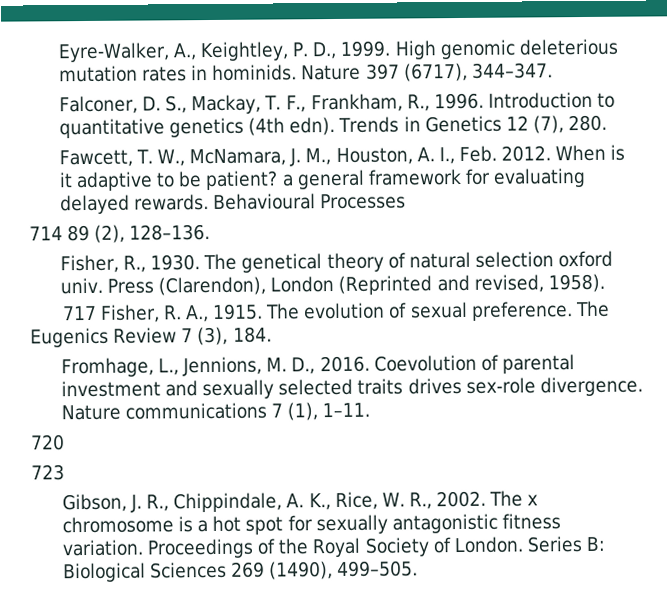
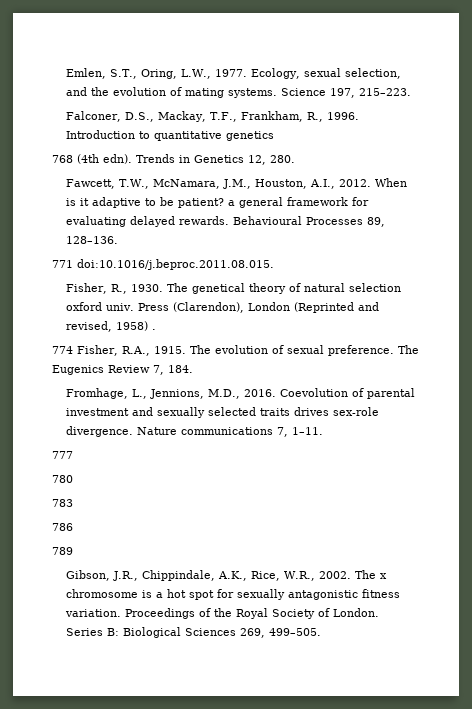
- Eyre-Walker, A., Keightley, P. D., 1999. High genomic deleterious mutation rates in hominids. Nature 397 (6717), 344–347.
- Falconer, D. S., Mackay, T. F., Frankham, R., 1996.
+ Emlen, S.T., Oring, L.W., 1977. Ecology, sexual selection, and the evolution of mating systems. Science 197, 215–223.
+ Falconer, D.S., Mackay, T.F., Frankham, R., 1996.
- Introduction to quantitative genetics (4th edn).
+ Introduction to quantitative genetics
+ 768 (4th edn).
- Trends in Genetics 12 (7), 280.
+ Trends in Genetics 12, 280.
- Fawcett, T. W., McNamara, J. M., Houston, A. I., Feb. 2012.
+ Fawcett, T.W., McNamara, J.M., Houston, A.I., 2012.
- Behavioural Processes
- 714 89 (2), 128–136.
+ Behavioural Processes 89, 128–136.
+ 771 doi:10.1016/j.beproc.2011.08.015.
- Press (Clarendon), London (Reprinted and revised, 1958).
- 717 Fisher, R. A., 1915.
+ Press (Clarendon), London (Reprinted and revised, 1958) .
+ 774 Fisher, R.A., 1915.
- The Eugenics Review 7 (3), 184.
+ The Eugenics Review 7, 184.
- Fromhage, L., Jennions, M. D., 2016.
+ Fromhage, L., Jennions, M.D., 2016.
- Nature communications 7 (1), 1–11.
+ Nature communications 7, 1–11.
- 720
- 723
- Gibson, J. R., Chippindale, A. K., Rice, W. R., 2002.
+ 777
+ 780
+ 783
+ 786
+ 789
+ Gibson, J.R., Chippindale, A.K., Rice, W.R., 2002.
- Series B: Biological Sciences 269 (1490), 499–505.
+ Series B: Biological Sciences 269, 499–505.

